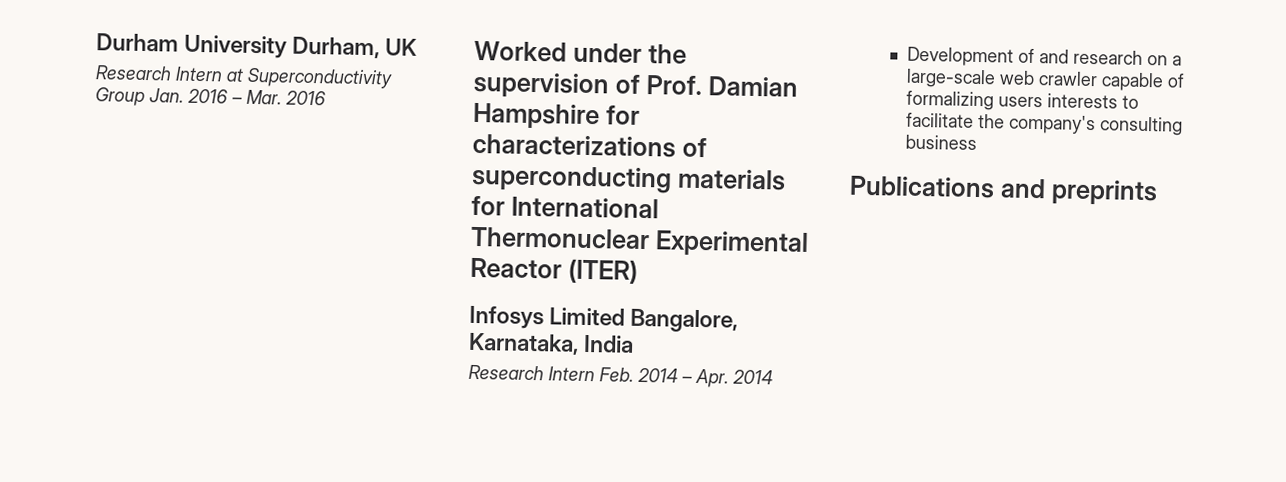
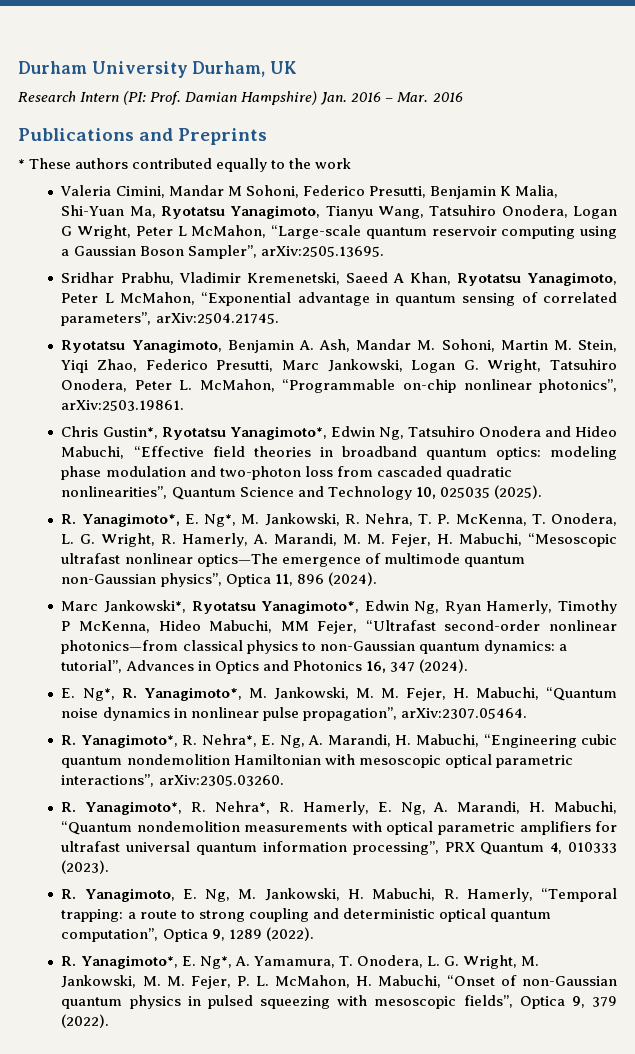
- Research Intern at Superconductivity Group Jan. 2016 – Mar. 2016
+ Research Intern (PI: Prof. Damian Hampshire) Jan. 2016 – Mar. 2016
- Worked under the supervision of Prof. Damian Hampshire for characterizations of superconducting materials for International Thermonuclear Experimental Reactor (ITER)
- Infosys Limited Bangalore, Karnataka, India
- Research Intern Feb. 2014 – Apr. 2014
- Development of and research on a large-scale web crawler capable of formalizing users interests to facilitate the company's consulting business
- Publications and preprints
+ Publications and Preprints
+ * These authors contributed equally to the work
+ Valeria Cimini, Mandar M Sohoni, Federico Presutti, Benjamin K Malia, Shi-Yuan Ma, Ryotatsu Yanagimoto, Tianyu Wang, Tatsuhiro Onodera, Logan G Wright, Peter L McMahon, “Large-scale quantum reservoir computing using a Gaussian Boson Sampler”, arXiv:2505.13695.
+ Sridhar Prabhu, Vladimir Kremenetski, Saeed A Khan, Ryotatsu Yanagimoto, Peter L McMahon, “Exponential advantage in quantum sensing of correlated parameters”, arXiv:2504.21745.
+ Ryotatsu Yanagimoto, Benjamin A. Ash, Mandar M. Sohoni, Martin M. Stein, Yiqi Zhao, Federico Presutti, Marc Jankowski, Logan G. Wright, Tatsuhiro Onodera, Peter L. McMahon, “Programmable on-chip nonlinear photonics”, arXiv:2503.19861.
+ Chris Gustin*, Ryotatsu Yanagimoto*, Edwin Ng, Tatsuhiro Onodera and Hideo Mabuchi, “Effective field theories in broadband quantum optics: modeling phase modulation and two-photon loss from cascaded quadratic nonlinearities”, Quantum Science and Technology 10, 025035 (2025).
+ R. Yanagimoto*, E. Ng*, M. Jankowski, R. Nehra, T. P. McKenna, T. Onodera, L. G. Wright, R. Hamerly, A. Marandi, M. M. Fejer, H. Mabuchi, “Mesoscopic ultrafast nonlinear optics—The emergence of multimode quantum non-Gaussian physics”, Optica 11, 896 (2024).
+ Marc Jankowski*, Ryotatsu Yanagimoto*, Edwin Ng, Ryan Hamerly, Timothy P McKenna, Hideo Mabuchi, MM Fejer, “Ultrafast second-order nonlinear photonics—from classical physics to non-Gaussian quantum dynamics: a tutorial”, Advances in Optics and Photonics 16, 347 (2024).
+ E. Ng*, R. Yanagimoto*, M. Jankowski, M. M. Fejer, H. Mabuchi, “Quantum noise dynamics in nonlinear pulse propagation”, arXiv:2307.05464.
+ R. Yanagimoto*, R. Nehra*, E. Ng, A. Marandi, H. Mabuchi, “Engineering cubic quantum nondemolition Hamiltonian with mesoscopic optical parametric interactions”, arXiv:2305.03260.
+ R. Yanagimoto*, R. Nehra*, R. Hamerly, E. Ng, A. Marandi, H. Mabuchi, “Quantum nondemolition measurements with optical parametric amplifiers for ultrafast universal quantum information processing”, PRX Quantum 4, 010333 (2023).
+ R. Yanagimoto, E. Ng, M. Jankowski, H. Mabuchi, R. Hamerly, “Temporal trapping: a route to strong coupling and deterministic optical quantum computation”, Optica 9, 1289 (2022).
+ R. Yanagimoto*, E. Ng*, A. Yamamura, T. Onodera, L. G. Wright, M. Jankowski, M. M. Fejer, P. L. McMahon, H. Mabuchi, “Onset of non-Gaussian quantum physics in pulsed squeezing with mesoscopic fields”, Optica 9, 379 (2022).

